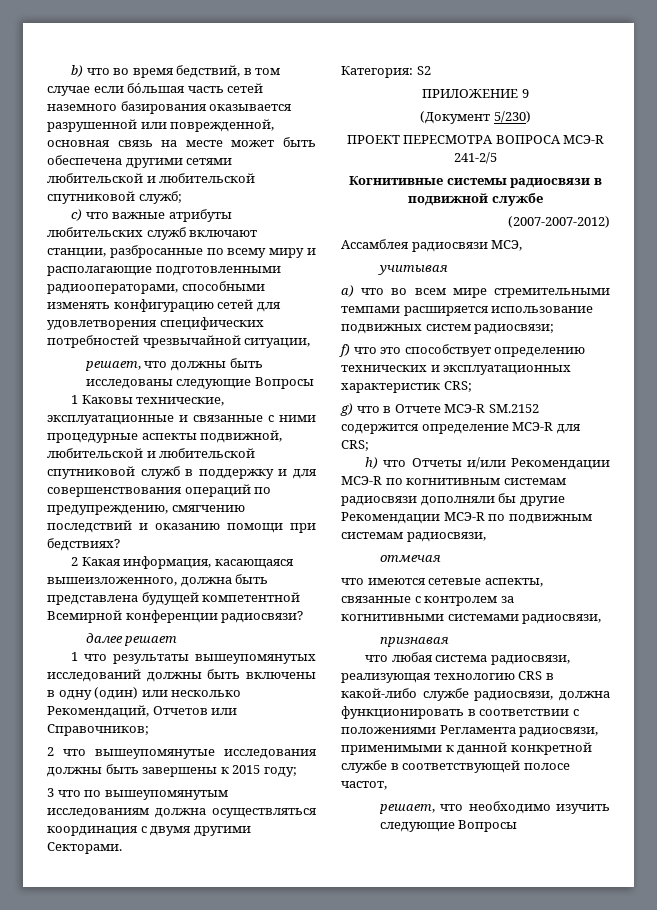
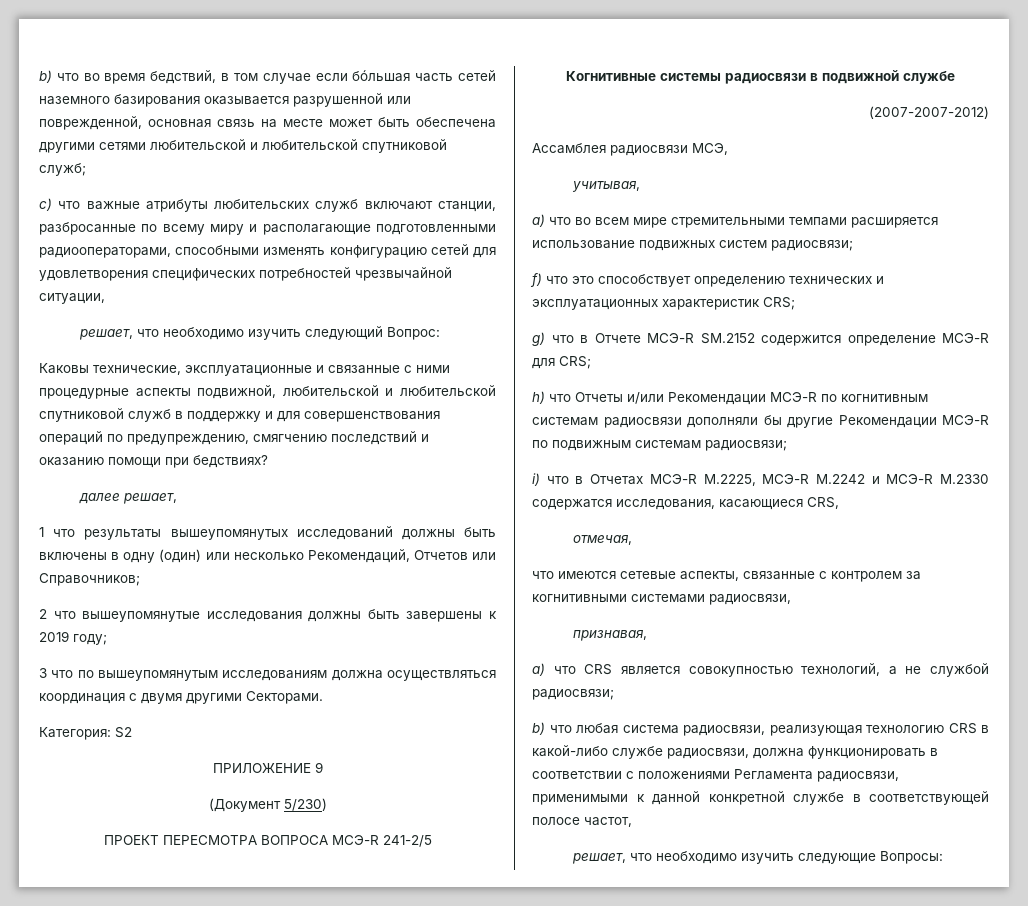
- решает, что должны быть исследованы следующие Вопросы
- 1 Каковы технические, эксплуатационные и связанные с ними процедурные аспекты подвижной, любительской и любительской спутниковой служб в поддержку и для совершенствования операций по предупреждению, смягчению последствий и оказанию помощи при бедствиях?
+ решает, что необходимо изучить следующий Вопрос:
+ Каковы технические, эксплуатационные и связанные с ними процедурные аспекты подвижной, любительской и любительской спутниковой служб в поддержку и для совершенствования операций по предупреждению, смягчению последствий и оказанию помощи при бедствиях?
- 2 Какая информация, касающаяся вышеизложенного, должна быть представлена будущей компетентной Всемирной конференции радиосвязи?
- далее решает
+ далее решает,
- 2 что вышеупомянутые исследования должны быть завершены к 2015 году;
+ 2 что вышеупомянутые исследования должны быть завершены к 2019 году;
- учитывая
+ учитывая,
- h) что Отчеты и/или Рекомендации МСЭ-R по когнитивным системам радиосвязи дополняли бы другие Рекомендации МСЭ-R по подвижным системам радиосвязи,
- отмечая
+ h) что Отчеты и/или Рекомендации МСЭ-R по когнитивным системам радиосвязи дополняли бы другие Рекомендации МСЭ-R по подвижным системам радиосвязи;
+ i) что в Отчетах МСЭ-R M.2225, МСЭ-R M.2242 и МСЭ-R M.2330 содержатся исследования, касающиеся CRS,
+ отмечая,
- признавая
- что любая система радиосвязи, реализующая технологию CRS в какой-либо службе радиосвязи, должна функционировать в соответствии с положениями Регламента радиосвязи, применимыми к данной конкретной службе в соответствующей полосе частот,
+ признавая,
+ a) что CRS является совокупностью технологий, а не службой радиосвязи;
+ b) что любая система радиосвязи, реализующая технологию CRS в какой-либо службе радиосвязи, должна функционировать в соответствии с положениями Регламента радиосвязи, применимыми к данной конкретной службе в соответствующей полосе частот,
- решает, что необходимо изучить следующие Вопросы
+ решает, что необходимо изучить следующие Вопросы:

